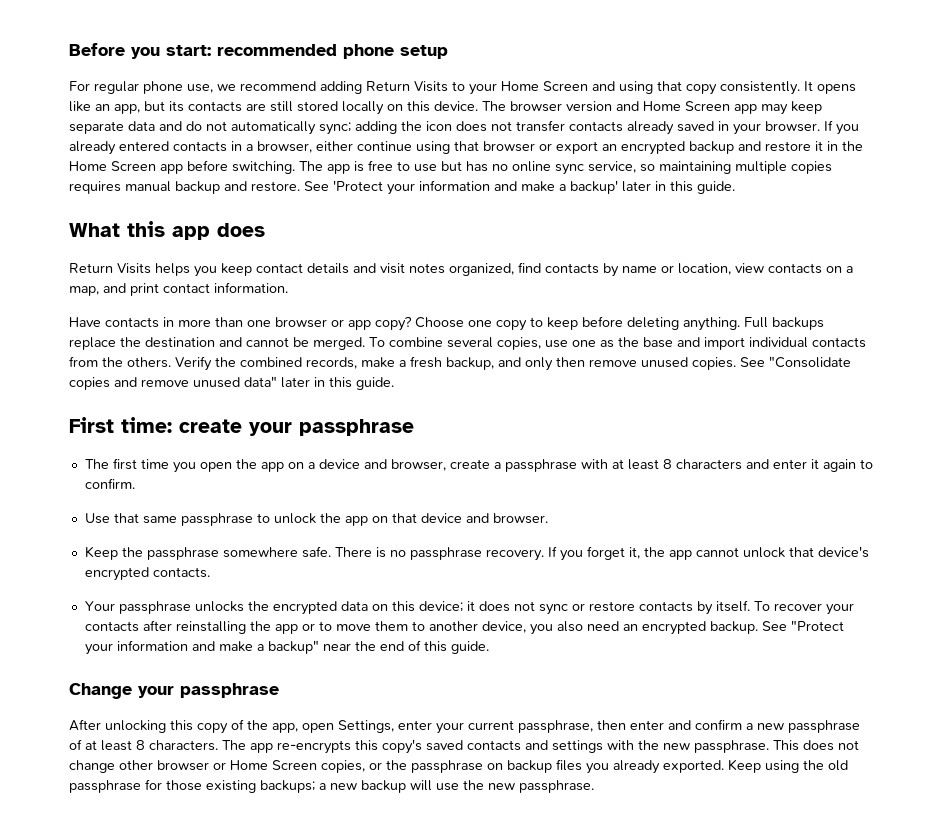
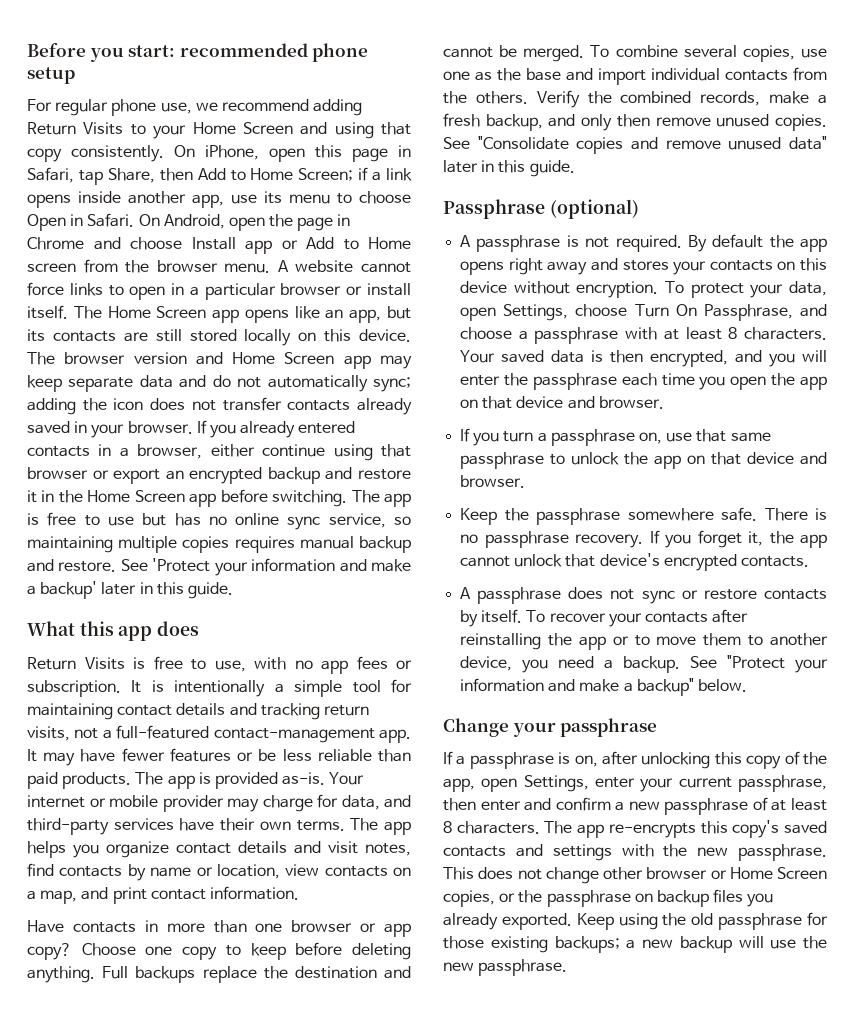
- It opens like an app, but its contacts are still stored locally on this device.
+ On iPhone, open this page in Safari, tap Share, then Add to Home Screen; if a link opens inside another app, use its menu to choose Open in Safari. On Android, open the page in Chrome and choose Install app or Add to Home screen from the browser menu. A website cannot force links to open in a particular browser or install itself. The Home Screen app opens like an app, but its contacts are still stored locally on this device.
- Return Visits helps you keep contact details and visit notes organized, find contacts by name or location, view contacts on a map, and print contact information.
+ Return Visits is free to use, with no app fees or subscription. It is intentionally a simple tool for maintaining contact details and tracking return visits, not a full-featured contact-management app. It may have fewer features or be less reliable than paid products. The app is provided as-is. Your internet or mobile provider may charge for data, and third-party services have their own terms. The app helps you organize contact details and visit notes, find contacts by name or location, view contacts on a map, and print contact information.
- First time: create your passphrase
- The first time you open the app on a device and browser, create a passphrase with at least 8 characters and enter it again to confirm.
- Use that same passphrase to unlock the app on that device and browser.
+ Passphrase (optional)
+ A passphrase is not required. By default the app opens right away and stores your contacts on this device without encryption. To protect your data, open Settings, choose Turn On Passphrase, and choose a passphrase with at least 8 characters. Your saved data is then encrypted, and you will enter the passphrase each time you open the app on that device and browser.
+ If you turn a passphrase on, use that same passphrase to unlock the app on that device and browser.
- Your passphrase unlocks the encrypted data on this device; it does not sync or restore contacts by itself.
+ A passphrase does not sync or restore contacts by itself.
- To recover your contacts after reinstalling the app or to move them to another device, you also need an encrypted backup.
+ To recover your contacts after reinstalling the app or to move them to another device, you need a backup.
- See "Protect your information and make a backup" near the end of this guide.
+ See "Protect your information and make a backup" below.
  Change your passphrase
- After unlocking this copy of the app, open Settings, enter your current passphrase, then enter and confirm a new passphrase of at least 8 characters.
+ If a passphrase is on, after unlocking this copy of the app, open Settings, enter your current passphrase, then enter and confirm a new passphrase of at least 8 characters.

